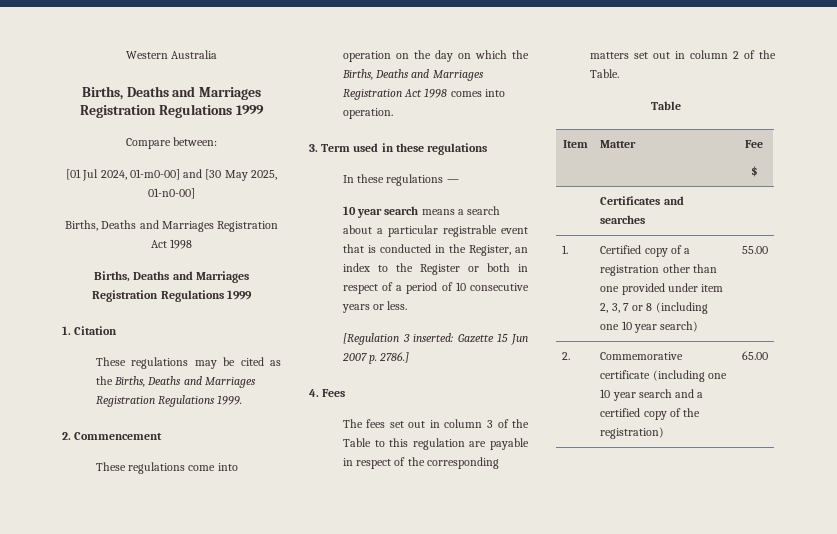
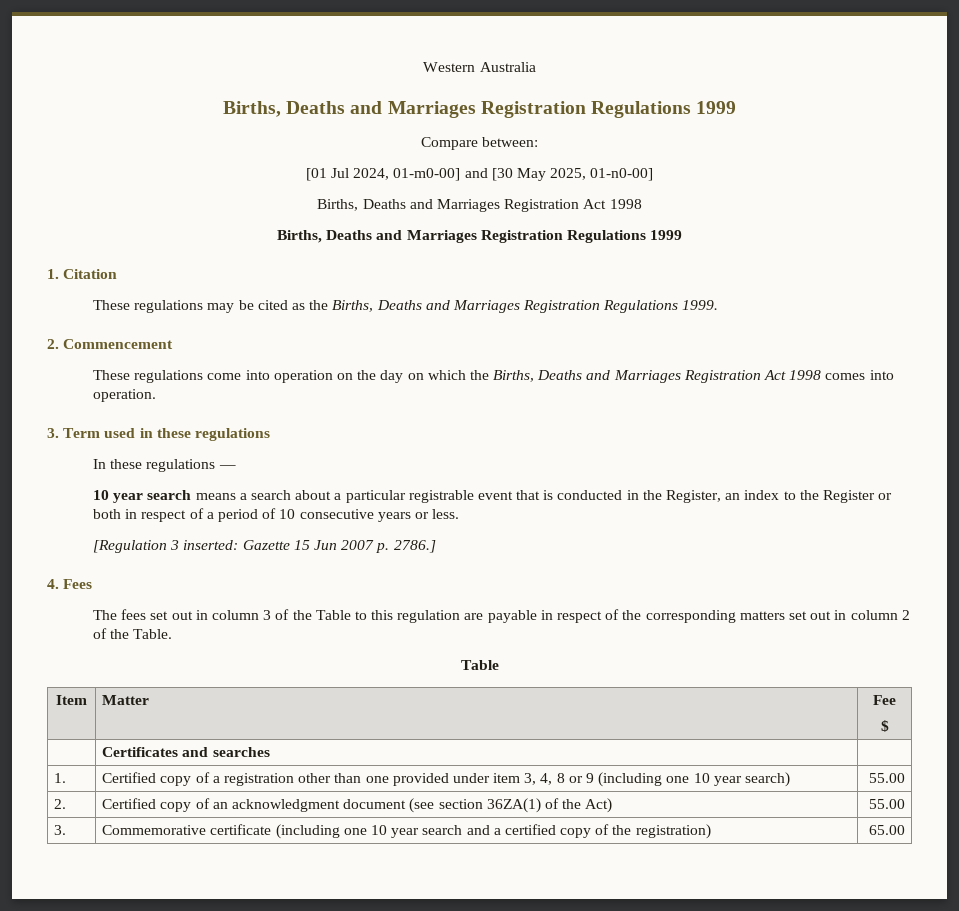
- 1. | Certified copy of a registration other than one provided under item 2, 3, 7 or 8 (including one 10 year search) | 55.00
+ 1. | Certified copy of a registration other than one provided under item 3, 4, 8 or 9 (including one 10 year search) | 55.00
- 2. | Commemorative certificate (including one 10 year search and a certified copy of the registration) | 65.00
+ 2. | Certified copy of an acknowledgment document (see section 36ZA(1) of the Act) | 55.00
+ 3. | Commemorative certificate (including one 10 year search and a certified copy of the registration) | 65.00

